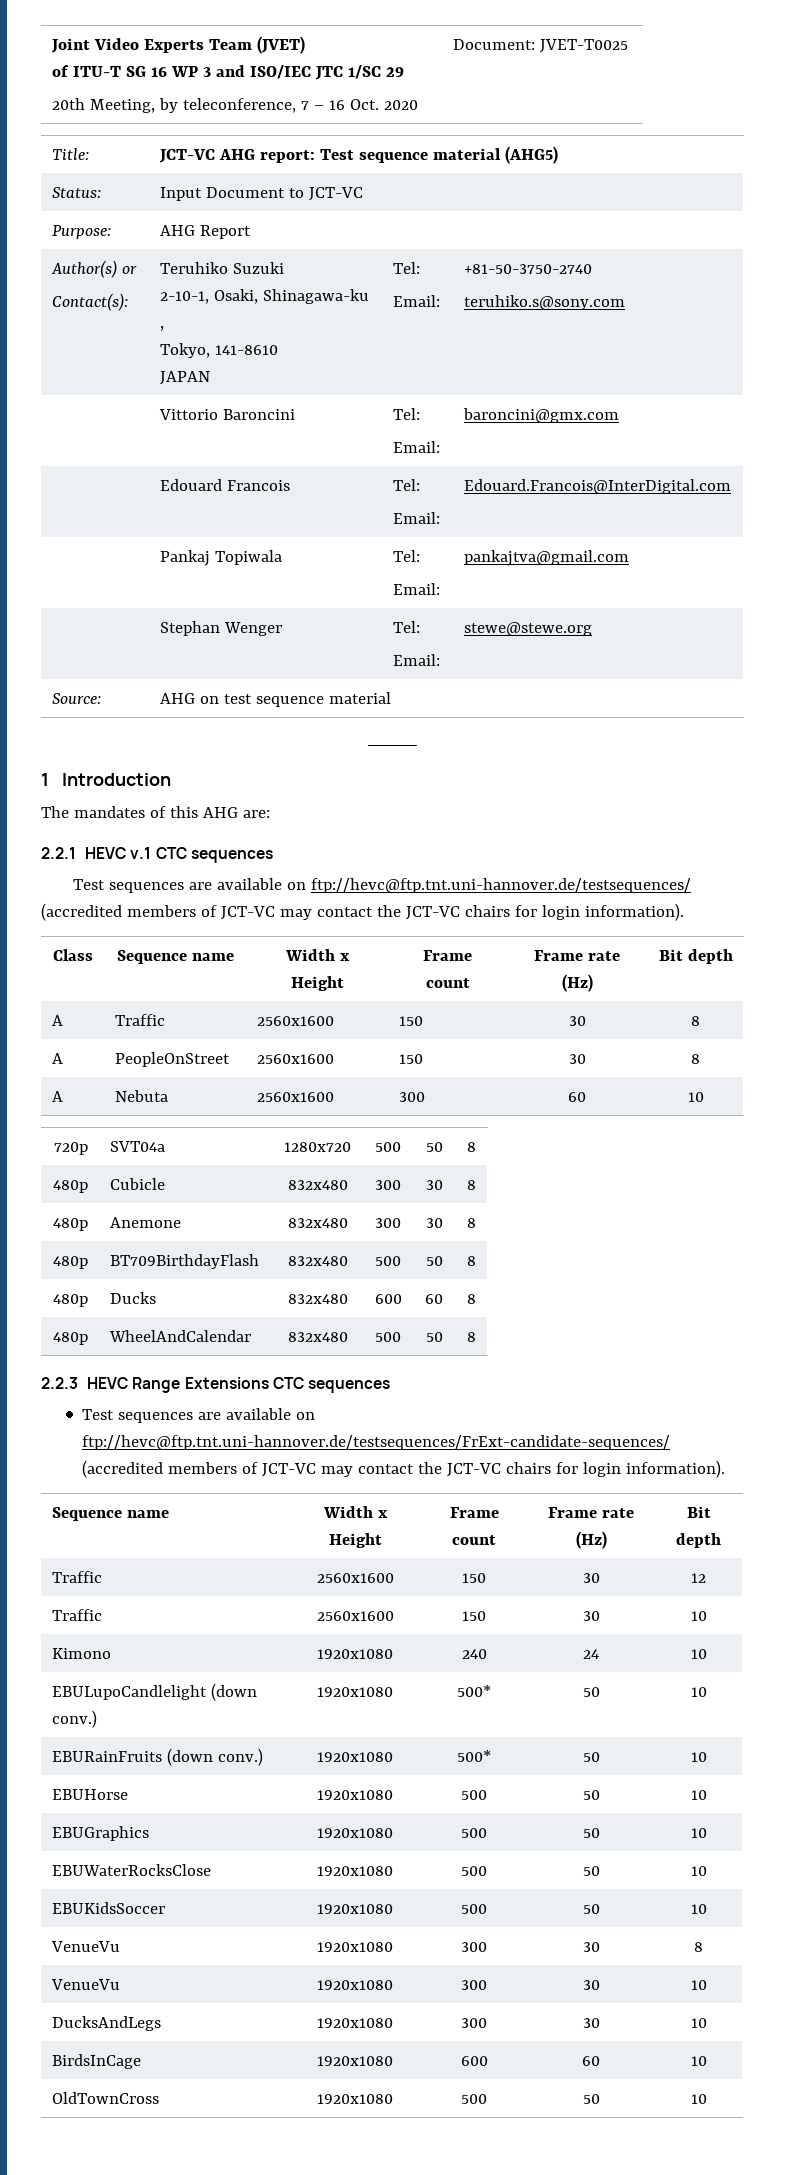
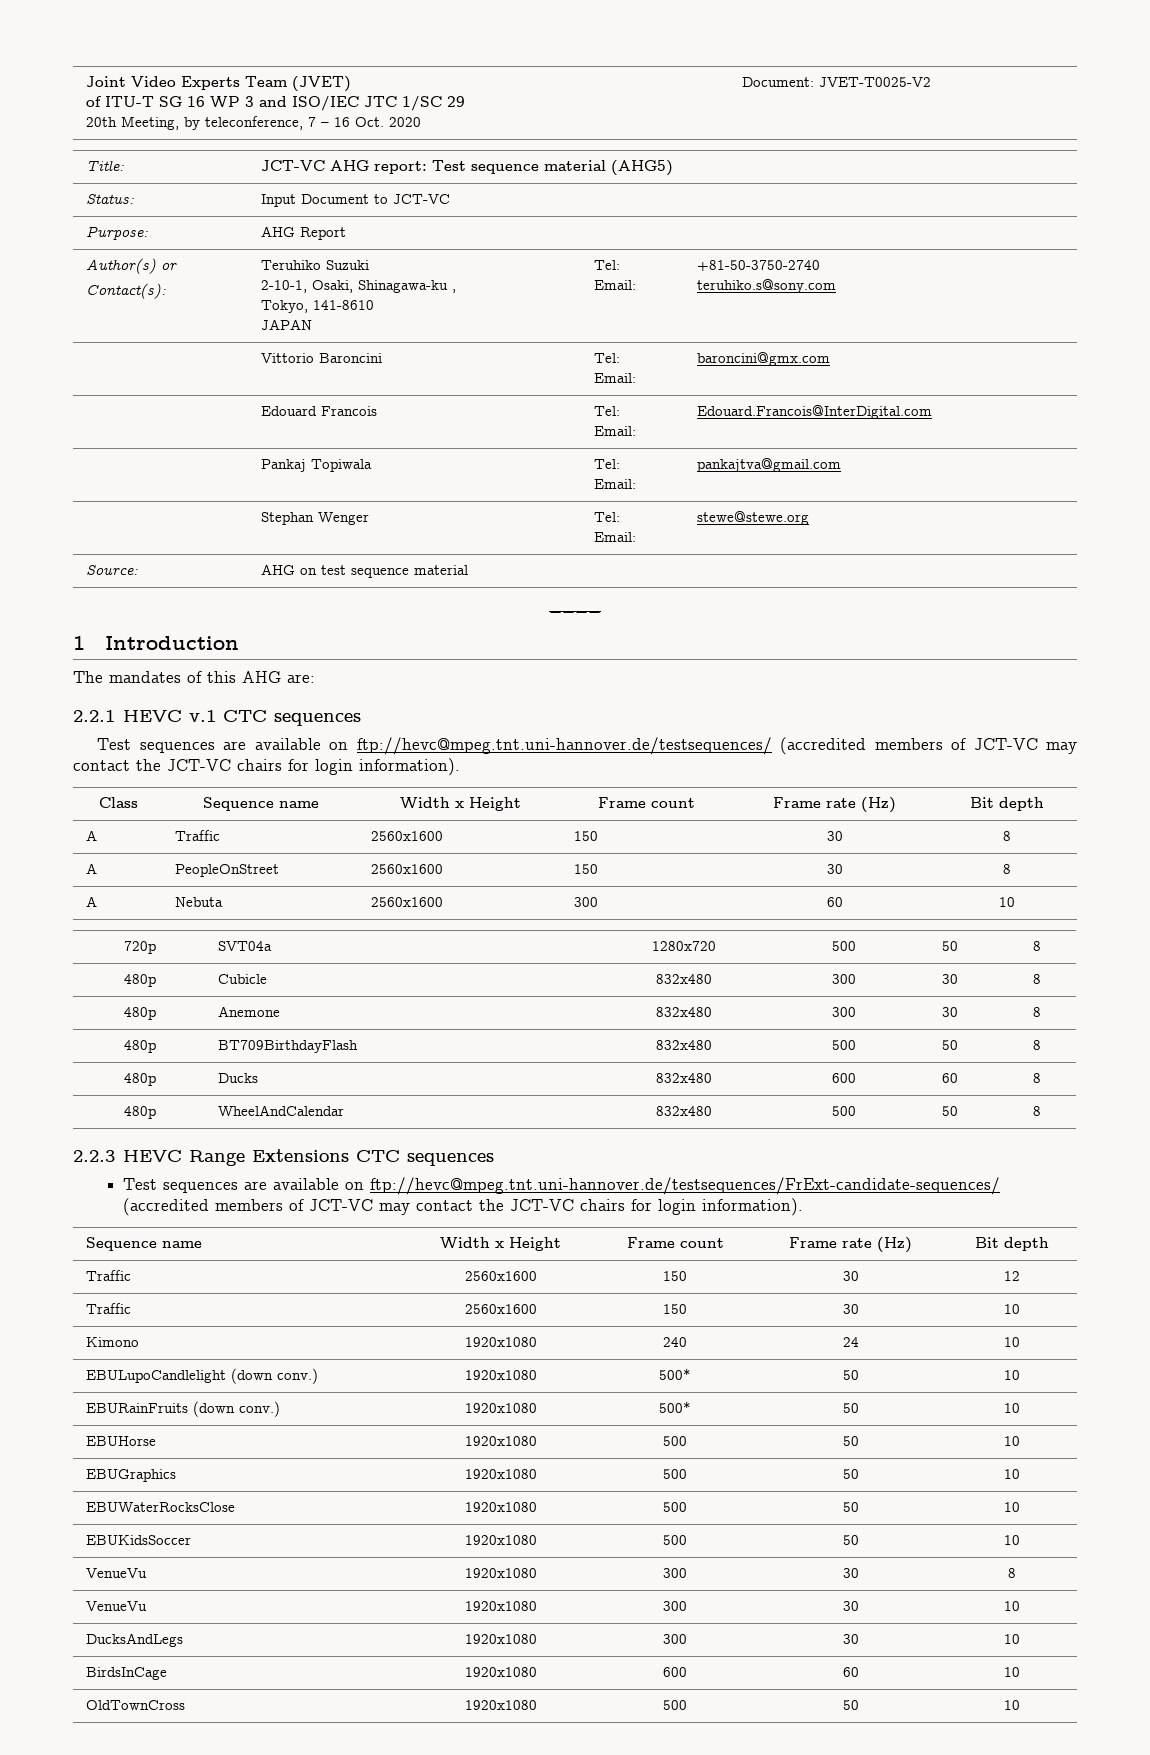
  Joint Video Experts Team (JVET)
  of ITU-T SG 16 WP 3 and ISO/IEC JTC 1/SC 29
- 20th Meeting, by teleconference, 7 – 16 Oct. 2020 | Document: JVET-T0025
+ 20th Meeting, by teleconference, 7 – 16 Oct. 2020 | Document: JVET-T0025-V2
- Test sequences are available on ftp://hevc@ftp.tnt.uni-hannover.de/testsequences/ (accredited members of JCT-VC may contact the JCT-VC chairs for login information).
+ Test sequences are available on ftp://hevc@mpeg.tnt.uni-hannover.de/testsequences/ (accredited members of JCT-VC may contact the JCT-VC chairs for login information).
- Test sequences are available on ftp://hevc@ftp.tnt.uni-hannover.de/testsequences/FrExt-candidate-sequences/ (accredited members of JCT-VC may contact the JCT-VC chairs for login information).
+ Test sequences are available on ftp://hevc@mpeg.tnt.uni-hannover.de/testsequences/FrExt-candidate-sequences/ (accredited members of JCT-VC may contact the JCT-VC chairs for login information).

